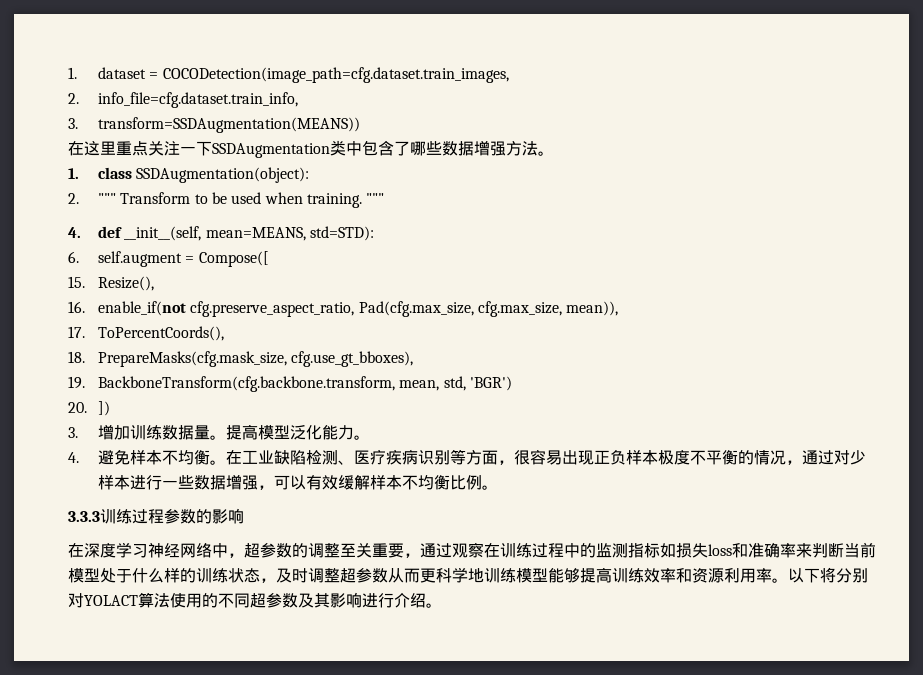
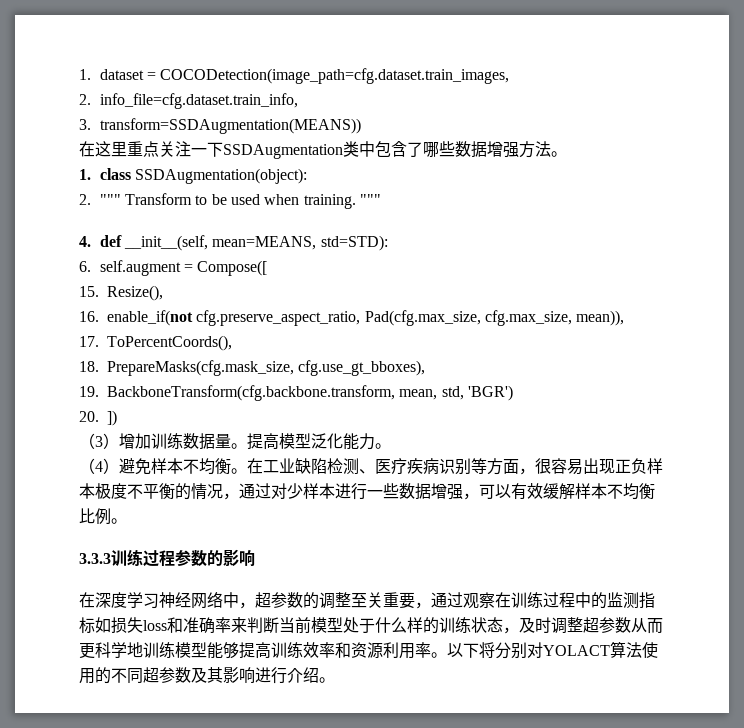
- 3.增加训练数据量。
+ （3）增加训练数据量。
- 4.避免样本不均衡。
+ （4）避免样本不均衡。

